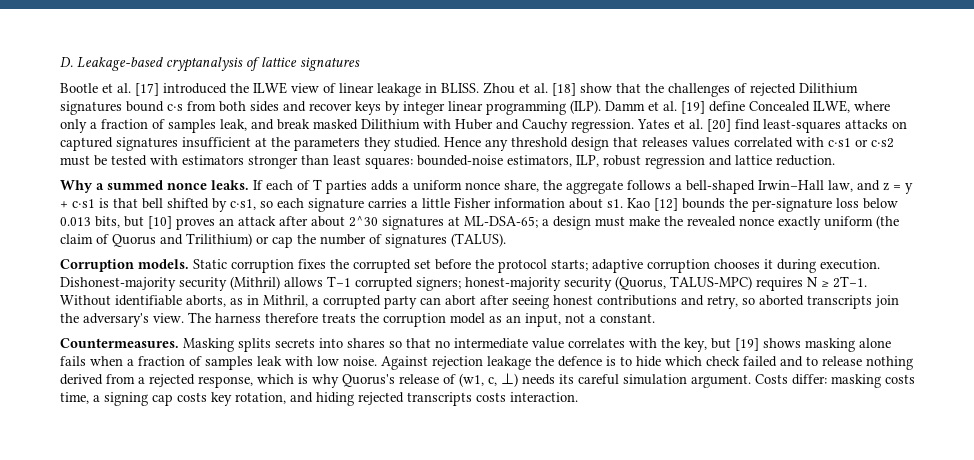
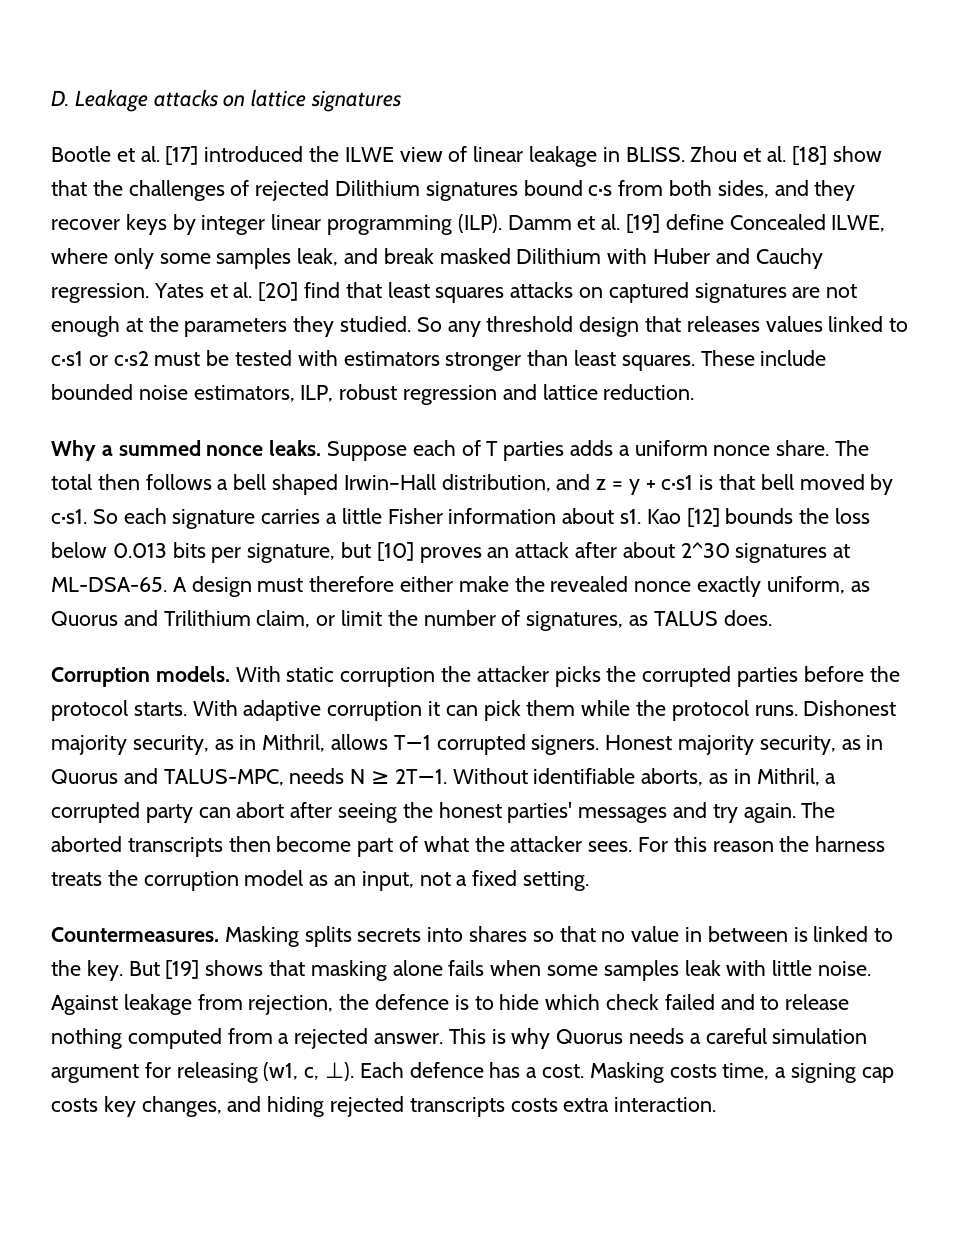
- D. Leakage-based cryptanalysis of lattice signatures
+ D. Leakage attacks on lattice signatures
- Zhou et al. [18] show that the challenges of rejected Dilithium signatures bound c·s from both sides and recover keys by integer linear programming (ILP).
+ Zhou et al. [18] show that the challenges of rejected Dilithium signatures bound c·s from both sides, and they recover keys by integer linear programming (ILP).
- Damm et al. [19] define Concealed ILWE, where only a fraction of samples leak, and break masked Dilithium with Huber and Cauchy regression.
+ Damm et al. [19] define Concealed ILWE, where only some samples leak, and break masked Dilithium with Huber and Cauchy regression.
- Yates et al. [20] find least-squares attacks on captured signatures insufficient at the parameters they studied.
+ Yates et al. [20] find that least squares attacks on captured signatures are not enough at the parameters they studied.
- Hence any threshold design that releases values correlated with c·s1 or c·s2 must be tested with estimators stronger than least squares: bounded-noise estimators, ILP, robust regression and lattice reduction.
+ So any threshold design that releases values linked to c·s1 or c·s2 must be tested with estimators stronger than least squares. These include bounded noise estimators, ILP, robust regression and lattice reduction.
- If each of T parties adds a uniform nonce share, the aggregate follows a bell-shaped Irwin–Hall law, and z = y + c·s1 is that bell shifted by c·s1, so each signature carries a little Fisher information about s1.
+ Suppose each of T parties adds a uniform nonce share. The total then follows a bell shaped Irwin–Hall distribution, and z = y + c·s1 is that bell moved by c·s1. So each signature carries a little Fisher information about s1.
- Kao [12] bounds the per-signature loss below 0.013 bits, but [10] proves an attack after about 2^30 signatures at ML-DSA-65; a design must make the revealed nonce exactly uniform (the claim of Quorus and Trilithium) or cap the number of signatures (TALUS).
- Corruption models. Static corruption fixes the corrupted set before the protocol starts; adaptive corruption chooses it during execution. Dishonest-majority security (Mithril) allows T−1 corrupted signers; honest-majority security (Quorus, TALUS-MPC) requires N ≥ 2T−1.
+ Kao [12] bounds the loss below 0.013 bits per signature, but [10] proves an attack after about 2^30 signatures at ML-DSA-65. A design must therefore either make the revealed nonce exactly uniform, as Quorus and Trilithium claim, or limit the number of signatures, as TALUS does.
+ Corruption models. With static corruption the attacker picks the corrupted parties before the protocol starts. With adaptive corruption it can pick them while the protocol runs. Dishonest majority security, as in Mithril, allows T−1 corrupted signers. Honest majority security, as in Quorus and TALUS-MPC, needs N ≥ 2T−1.
- Without identifiable aborts, as in Mithril, a corrupted party can abort after seeing honest contributions and retry, so aborted transcripts join the adversary's view. The harness therefore treats the corruption model as an input, not a constant.
+ Without identifiable aborts, as in Mithril, a corrupted party can abort after seeing the honest parties' messages and try again. The aborted transcripts then become part of what the attacker sees. For this reason the harness treats the corruption model as an input, not a fixed setting.
- Masking splits secrets into shares so that no intermediate value correlates with the key, but [19] shows masking alone fails when a fraction of samples leak with low noise.
+ Masking splits secrets into shares so that no value in between is linked to the key. But [19] shows that masking alone fails when some samples leak with little noise.
- Against rejection leakage the defence is to hide which check failed and to release nothing derived from a rejected response, which is why Quorus's release of (w1, c, ⊥) needs its careful simulation argument. Costs differ: masking costs time, a signing cap costs key rotation, and hiding rejected transcripts costs interaction.
+ Against leakage from rejection, the defence is to hide which check failed and to release nothing computed from a rejected answer. This is why Quorus needs a careful simulation argument for releasing (w1, c, ⊥). Each defence has a cost. Masking costs time, a signing cap costs key changes, and hiding rejected transcripts costs extra interaction.

